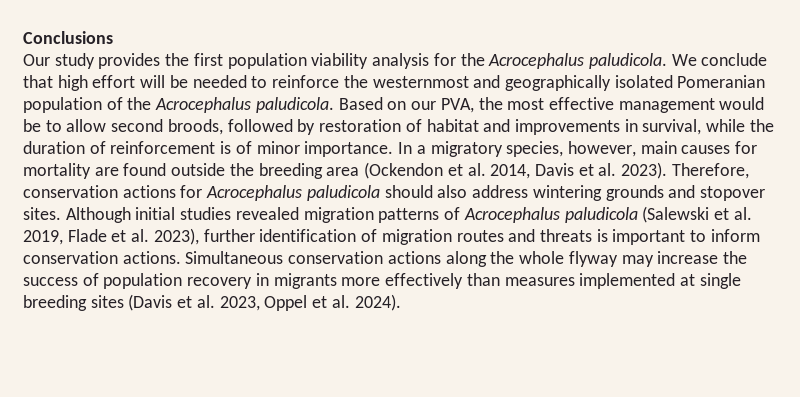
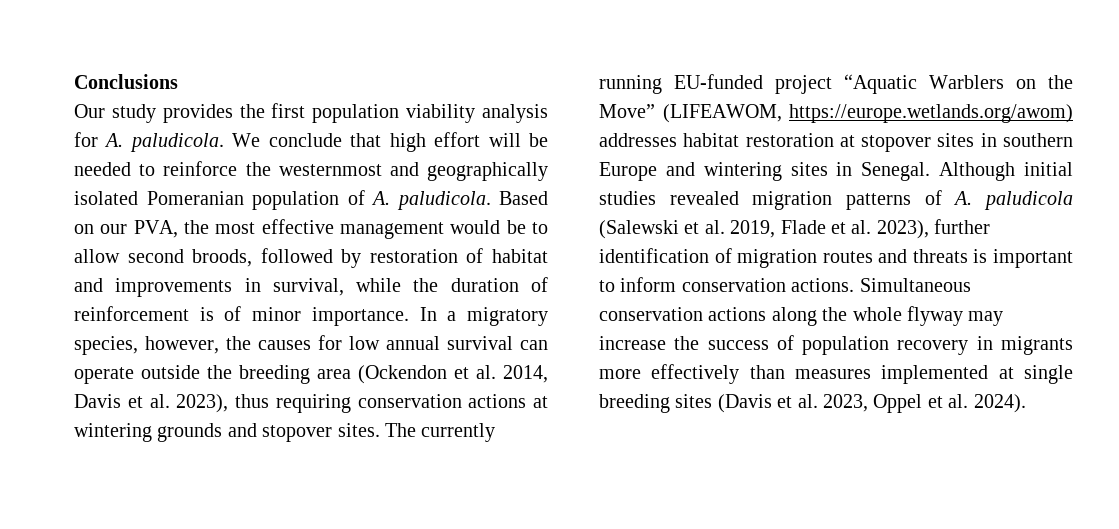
- Our study provides the first population viability analysis for the Acrocephalus paludicola.
+ Our study provides the first population viability analysis for A. paludicola.
- We conclude that high effort will be needed to reinforce the westernmost and geographically isolated Pomeranian population of the Acrocephalus paludicola.
+ We conclude that high effort will be needed to reinforce the westernmost and geographically isolated Pomeranian population of A. paludicola.
- In a migratory species, however, main causes for mortality are found outside the breeding area (Ockendon et al. 2014, Davis et al. 2023). Therefore, conservation actions for Acrocephalus paludicola should also address wintering grounds and stopover sites.
+ In a migratory species, however, the causes for low annual survival can operate outside the breeding area (Ockendon et al. 2014, Davis et al. 2023), thus requiring conservation actions at wintering grounds and stopover sites.
+ The currently running EU-funded project “Aquatic Warblers on the Move” (LIFEAWOM, https://europe.wetlands.org/awom) addresses habitat restoration at stopover sites in southern Europe and wintering sites in Senegal.
- Although initial studies revealed migration patterns of Acrocephalus paludicola (Salewski et al. 2019, Flade et al. 2023), further identification of migration routes and threats is important to inform conservation actions.
+ Although initial studies revealed migration patterns of A. paludicola (Salewski et al. 2019, Flade et al. 2023), further identification of migration routes and threats is important to inform conservation actions.

